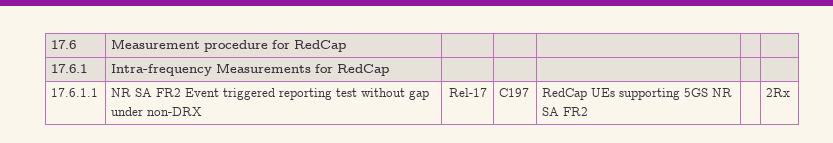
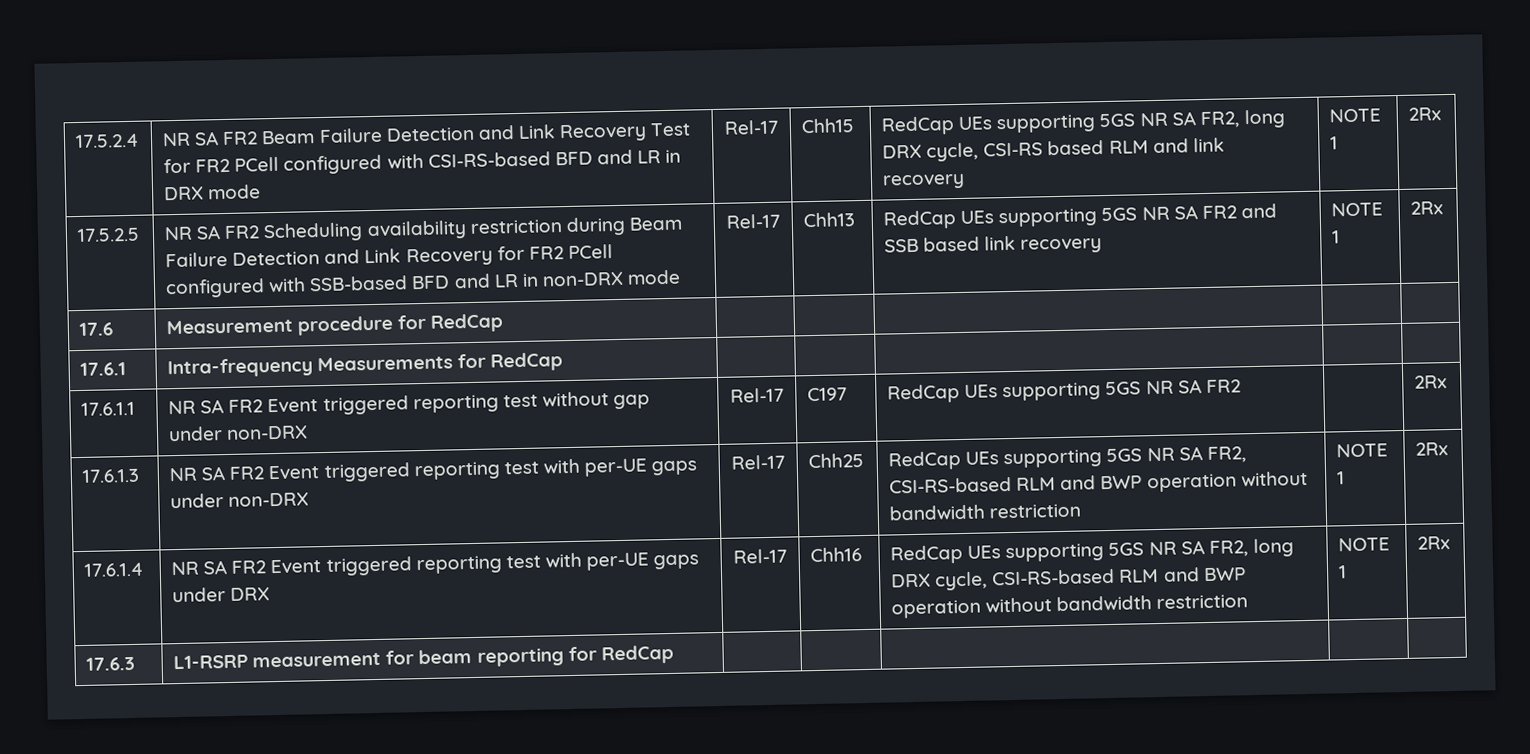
+ 17.5.2.4 | NR SA FR2 Beam Failure Detection and Link Recovery Test for FR2 PCell configured with CSI-RS-based BFD and LR in DRX mode | Rel-17 | Chh15 | RedCap UEs supporting 5GS NR SA FR2, long DRX cycle, CSI-RS based RLM and link recovery | NOTE 1 | 2Rx
+ 17.5.2.5 | NR SA FR2 Scheduling availability restriction during Beam Failure Detection and Link Recovery for FR2 PCell configured with SSB-based BFD and LR in non-DRX mode | Rel-17 | Chh13 | RedCap UEs supporting 5GS NR SA FR2 and SSB based link recovery | NOTE 1 | 2Rx
+ 17.6.1.3 | NR SA FR2 Event triggered reporting test with per-UE gaps under non-DRX | Rel-17 | Chh25 | RedCap UEs supporting 5GS NR SA FR2, CSI-RS-based RLM and BWP operation without bandwidth restriction | NOTE 1 | 2Rx
+ 17.6.1.4 | NR SA FR2 Event triggered reporting test with per-UE gaps under DRX | Rel-17 | Chh16 | RedCap UEs supporting 5GS NR SA FR2, long DRX cycle, CSI-RS-based RLM and BWP operation without bandwidth restriction | NOTE 1 | 2Rx
+ 17.6.3 | L1-RSRP measurement for beam reporting for RedCap | | | | |

